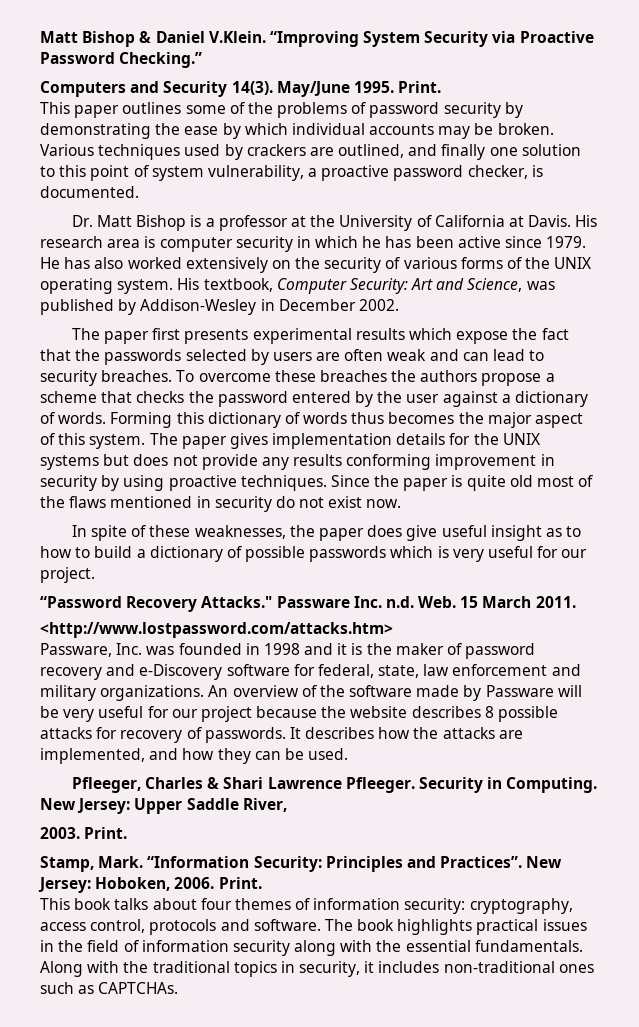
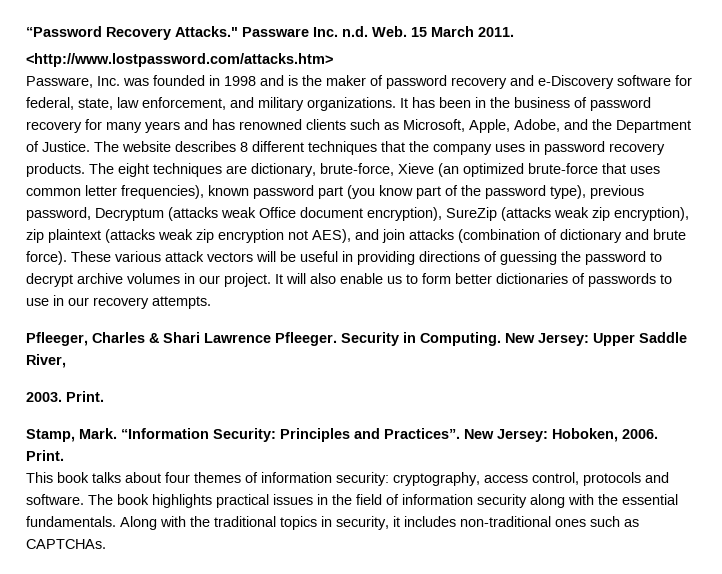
- Matt Bishop & Daniel V.Klein. “Improving System Security via Proactive Password Checking.”
- Computers and Security 14(3). May/June 1995. Print.
- This paper outlines some of the problems of password security by demonstrating the ease by which individual accounts may be broken. Various techniques used by crackers are outlined, and finally one solution to this point of system vulnerability, a proactive password checker, is documented.
- Dr. Matt Bishop is a professor at the University of California at Davis. His research area is computer security in which he has been active since 1979. He has also worked extensively on the security of various forms of the UNIX operating system. His textbook, Computer Security: Art and Science, was published by Addison-Wesley in December 2002.
- The paper first presents experimental results which expose the fact that the passwords selected by users are often weak and can lead to security breaches. To overcome these breaches the authors propose a scheme that checks the password entered by the user against a dictionary of words. Forming this dictionary of words thus becomes the major aspect of this system. The paper gives implementation details for the UNIX systems but does not provide any results conforming improvement in security by using proactive techniques. Since the paper is quite old most of the flaws mentioned in security do not exist now.
- In spite of these weaknesses, the paper does give useful insight as to how to build a dictionary of possible passwords which is very useful for our project.
- Passware, Inc. was founded in 1998 and it is the maker of password recovery and e-Discovery software for federal, state, law enforcement and military organizations.
+ Passware, Inc. was founded in 1998 and is the maker of password recovery and e-Discovery software for federal, state, law enforcement, and military organizations.
- An overview of the software made by Passware will be very useful for our project because the website describes 8 possible attacks for recovery of passwords. It describes how the attacks are implemented, and how they can be used.
+ It has been in the business of password recovery for many years and has renowned clients such as Microsoft, Apple, Adobe, and the Department of Justice. The website describes 8 different techniques that the company uses in password recovery products. The eight techniques are dictionary, brute-force, Xieve (an optimized brute-force that uses common letter frequencies), known password part (you know part of the password type), previous password, Decryptum (attacks weak Office document encryption), SureZip (attacks weak zip encryption), zip plaintext (attacks weak zip encryption not AES), and join attacks (combination of dictionary and brute force). These various attack vectors will be useful in providing directions of guessing the password to decrypt archive volumes in our project. It will also enable us to form better dictionaries of passwords to use in our recovery attempts.

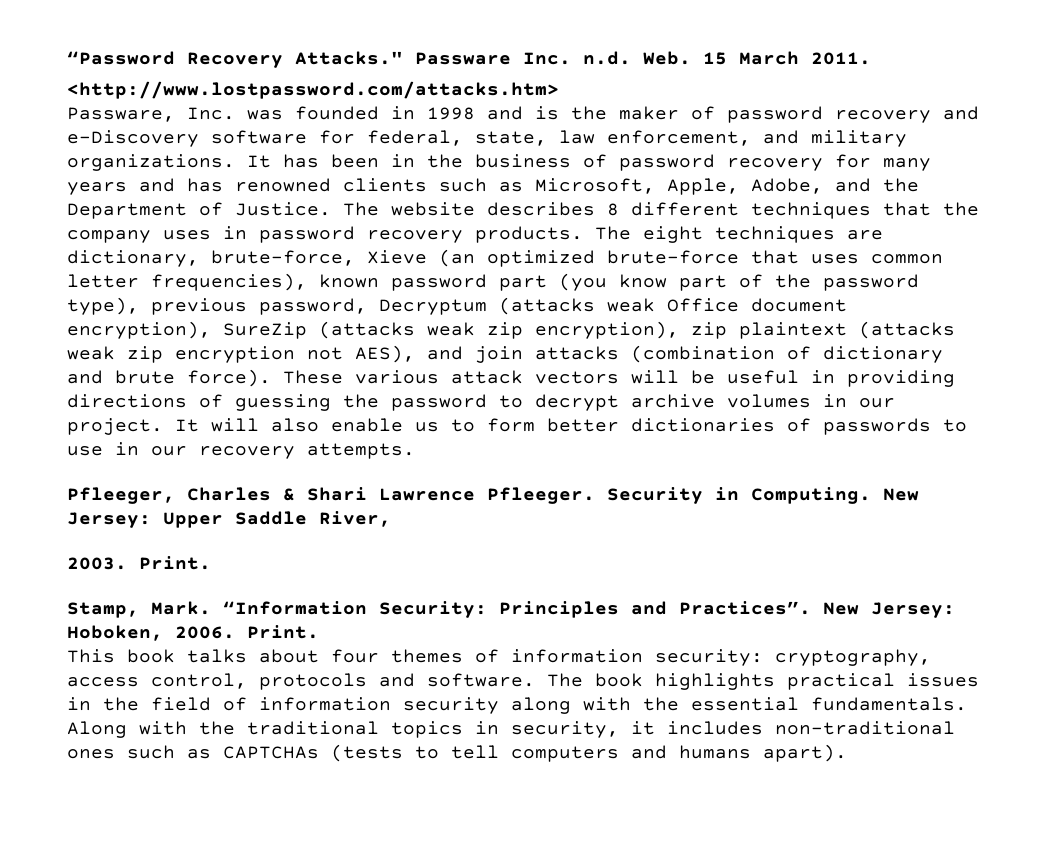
- Along with the traditional topics in security, it includes non-traditional ones such as CAPTCHAs.
+ Along with the traditional topics in security, it includes non-traditional ones such as CAPTCHAs (tests to tell computers and humans apart).

